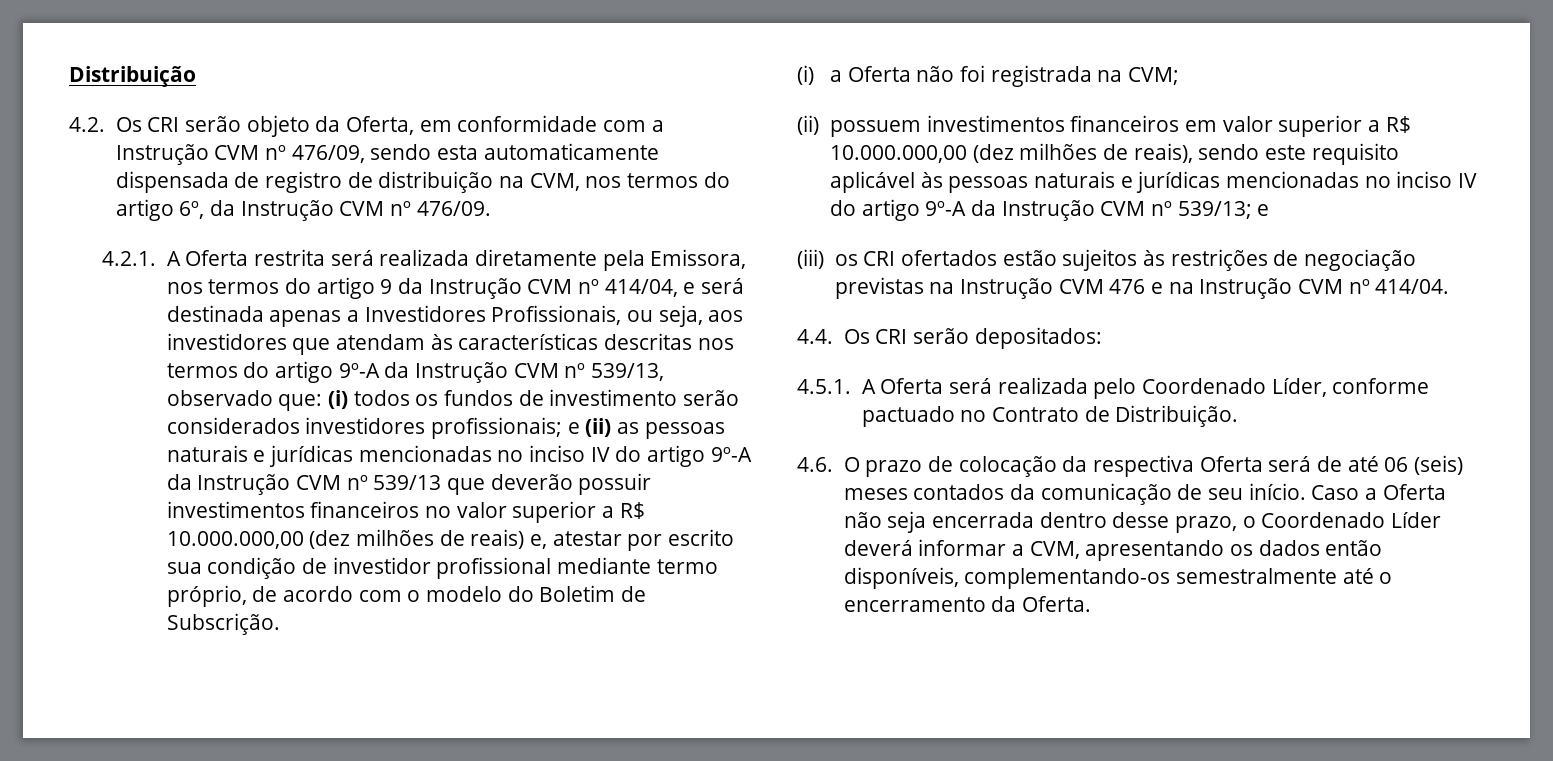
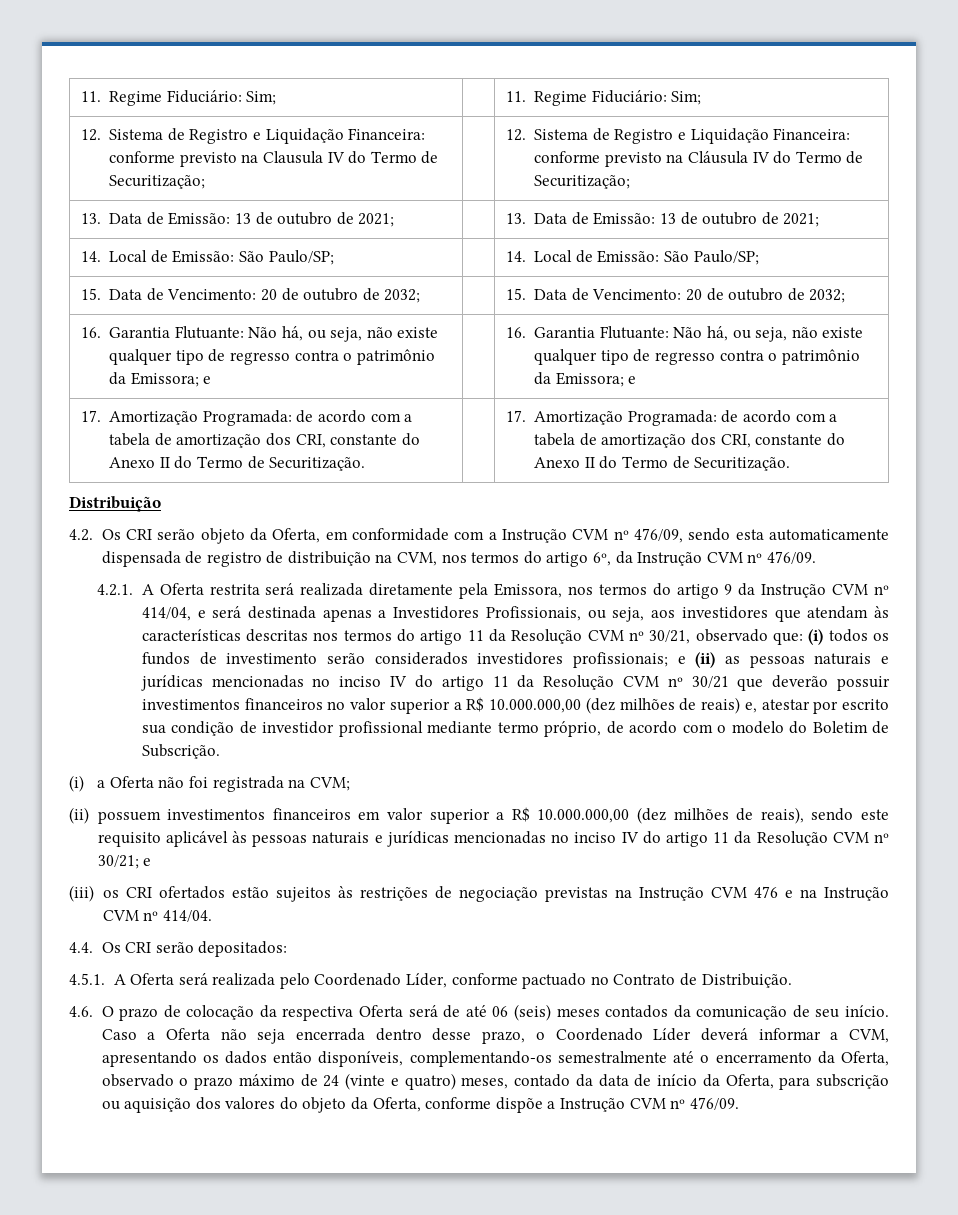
+ 11. Regime Fiduciário: Sim; | | 11. Regime Fiduciário: Sim;
+ 12. Sistema de Registro e Liquidação Financeira: conforme previsto na Clausula IV do Termo de Securitização; | | 12. Sistema de Registro e Liquidação Financeira: conforme previsto na Cláusula IV do Termo de Securitização;
+ 13. Data de Emissão: 13 de outubro de 2021; | | 13. Data de Emissão: 13 de outubro de 2021;
+ 14. Local de Emissão: São Paulo/SP; | | 14. Local de Emissão: São Paulo/SP;
+ 15. Data de Vencimento: 20 de outubro de 2032; | | 15. Data de Vencimento: 20 de outubro de 2032;
+ 16. Garantia Flutuante: Não há, ou seja, não existe qualquer tipo de regresso contra o patrimônio da Emissora; e | | 16. Garantia Flutuante: Não há, ou seja, não existe qualquer tipo de regresso contra o patrimônio da Emissora; e
+ 17. Amortização Programada: de acordo com a tabela de amortização dos CRI, constante do Anexo II do Termo de Securitização. | | 17. Amortização Programada: de acordo com a tabela de amortização dos CRI, constante do Anexo II do Termo de Securitização.
- 4.2.1. A Oferta restrita será realizada diretamente pela Emissora, nos termos do artigo 9 da Instrução CVM nº 414/04, e será destinada apenas a Investidores Profissionais, ou seja, aos investidores que atendam às características descritas nos termos do artigo 9º-A da Instrução CVM nº 539/13, observado que:
+ 4.2.1. A Oferta restrita será realizada diretamente pela Emissora, nos termos do artigo 9 da Instrução CVM nº 414/04, e será destinada apenas a Investidores Profissionais, ou seja, aos investidores que atendam às características descritas nos termos do artigo 11 da Resolução CVM nº 30/21, observado que:
- e (ii) as pessoas naturais e jurídicas mencionadas no inciso IV do artigo 9º-A da Instrução CVM nº 539/13 que deverão possuir investimentos financeiros no valor superior a R$ 10.000.000,00 (dez milhões de reais) e, atestar por escrito sua condição de investidor profissional mediante termo próprio, de acordo com o modelo do Boletim de Subscrição.
+ e (ii) as pessoas naturais e jurídicas mencionadas no inciso IV do artigo 11 da Resolução CVM nº 30/21 que deverão possuir investimentos financeiros no valor superior a R$ 10.000.000,00 (dez milhões de reais) e, atestar por escrito sua condição de investidor profissional mediante termo próprio, de acordo com o modelo do Boletim de Subscrição.
- (ii) possuem investimentos financeiros em valor superior a R$ 10.000.000,00 (dez milhões de reais), sendo este requisito aplicável às pessoas naturais e jurídicas mencionadas no inciso IV do artigo 9º-A da Instrução CVM nº 539/13; e
+ (ii) possuem investimentos financeiros em valor superior a R$ 10.000.000,00 (dez milhões de reais), sendo este requisito aplicável às pessoas naturais e jurídicas mencionadas no inciso IV do artigo 11 da Resolução CVM nº 30/21; e
- Caso a Oferta não seja encerrada dentro desse prazo, o Coordenado Líder deverá informar a CVM, apresentando os dados então disponíveis, complementando-os semestralmente até o encerramento da Oferta.
+ Caso a Oferta não seja encerrada dentro desse prazo, o Coordenado Líder deverá informar a CVM, apresentando os dados então disponíveis, complementando-os semestralmente até o encerramento da Oferta, observado o prazo máximo de 24 (vinte e quatro) meses, contado da data de início da Oferta, para subscrição ou aquisição dos valores do objeto da Oferta, conforme dispõe a Instrução CVM nº 476/09.

